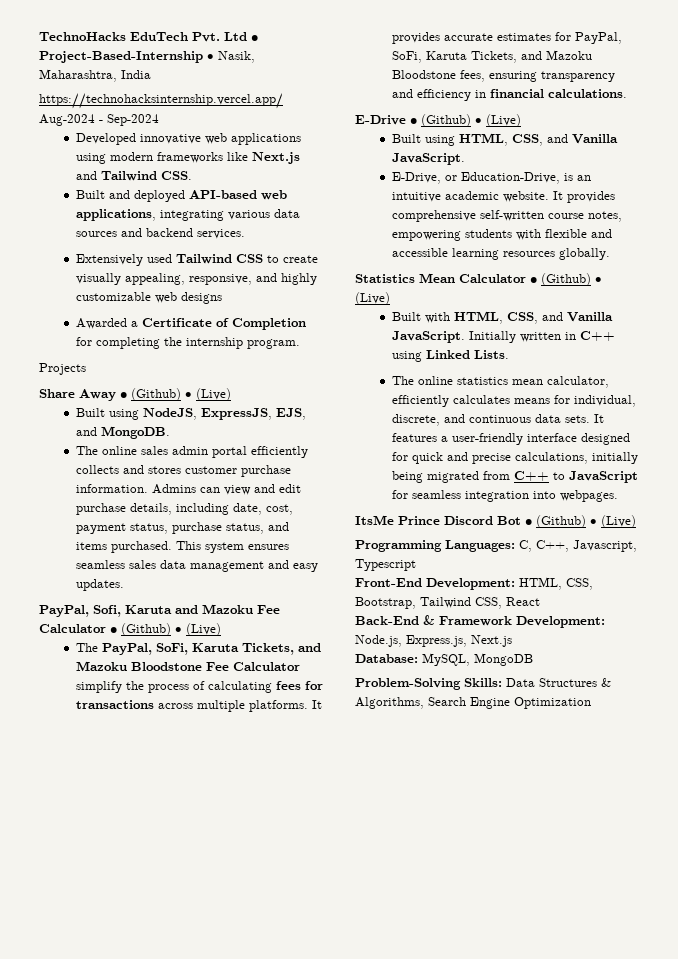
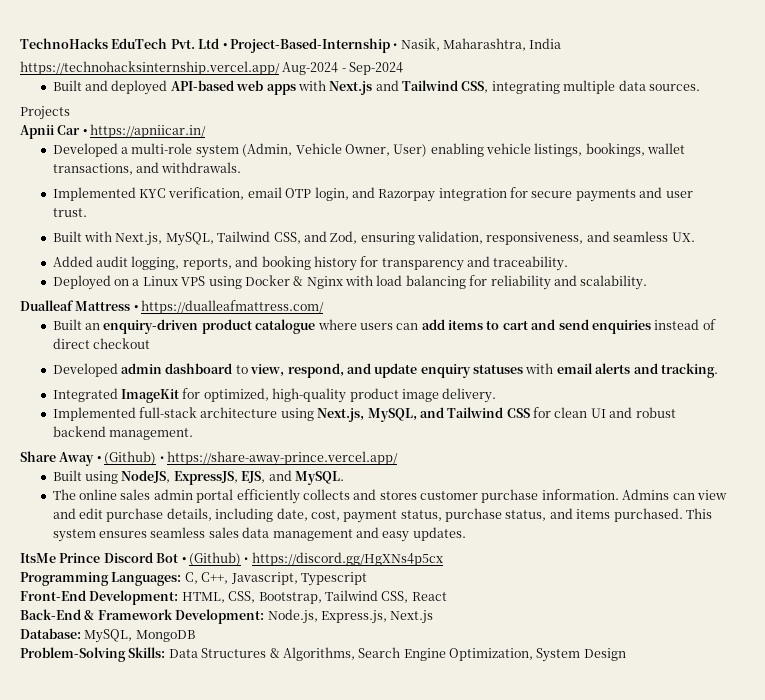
- Developed innovative web applications using modern frameworks like Next.js and Tailwind CSS.
- Built and deployed API-based web applications, integrating various data sources and backend services.
- Extensively used Tailwind CSS to create visually appealing, responsive, and highly customizable web designs
- Awarded a Certificate of Completion for completing the internship program.
+ Built and deployed API-based web apps with Next.js and Tailwind CSS, integrating multiple data sources.
  Projects
+ Apnii Car • https://apniicar.in/
+ Developed a multi-role system (Admin, Vehicle Owner, User) enabling vehicle listings, bookings, wallet transactions, and withdrawals.
+ Implemented KYC verification, email OTP login, and Razorpay integration for secure payments and user trust.
+ Built with Next.js, MySQL, Tailwind CSS, and Zod, ensuring validation, responsiveness, and seamless UX.
+ Added audit logging, reports, and booking history for transparency and traceability.
+ Deployed on a Linux VPS using Docker & Nginx with load balancing for reliability and scalability.
+ Dualleaf Mattress • https://dualleafmattress.com/
+ Built an enquiry-driven product catalogue where users can add items to cart and send enquiries instead of direct checkout
+ Developed admin dashboard to view, respond, and update enquiry statuses with email alerts and tracking.
+ Integrated ImageKit for optimized, high-quality product image delivery.
+ Implemented full-stack architecture using Next.js, MySQL, and Tailwind CSS for clean UI and robust backend management.
- Share Away • (Github) • (Live)
+ Share Away • (Github) • https://share-away-prince.vercel.app/
- Built using NodeJS, ExpressJS, EJS, and MongoDB.
+ Built using NodeJS, ExpressJS, EJS, and MySQL.
- PayPal, Sofi, Karuta and Mazoku Fee Calculator • (Github) • (Live)
- The PayPal, SoFi, Karuta Tickets, and Mazoku Bloodstone Fee Calculator simplify the process of calculating fees for transactions across multiple platforms. It provides accurate estimates for PayPal, SoFi, Karuta Tickets, and Mazoku Bloodstone fees, ensuring transparency and efficiency in financial calculations.
- E-Drive • (Github) • (Live)
- Built using HTML, CSS, and Vanilla JavaScript.
- E-Drive, or Education-Drive, is an intuitive academic website. It provides comprehensive self-written course notes, empowering students with flexible and accessible learning resources globally.
- Statistics Mean Calculator • (Github) • (Live)
- Built with HTML, CSS, and Vanilla JavaScript. Initially written in C++ using Linked Lists.
- The online statistics mean calculator, efficiently calculates means for individual, discrete, and continuous data sets. It features a user-friendly interface designed for quick and precise calculations, initially being migrated from C++ to JavaScript for seamless integration into webpages.
- ItsMe Prince Discord Bot • (Github) • (Live)
+ ItsMe Prince Discord Bot • (Github) • https://discord.gg/HgXNs4p5cx
- Problem-Solving Skills: Data Structures & Algorithms, Search Engine Optimization
+ Problem-Solving Skills: Data Structures & Algorithms, Search Engine Optimization, System Design

